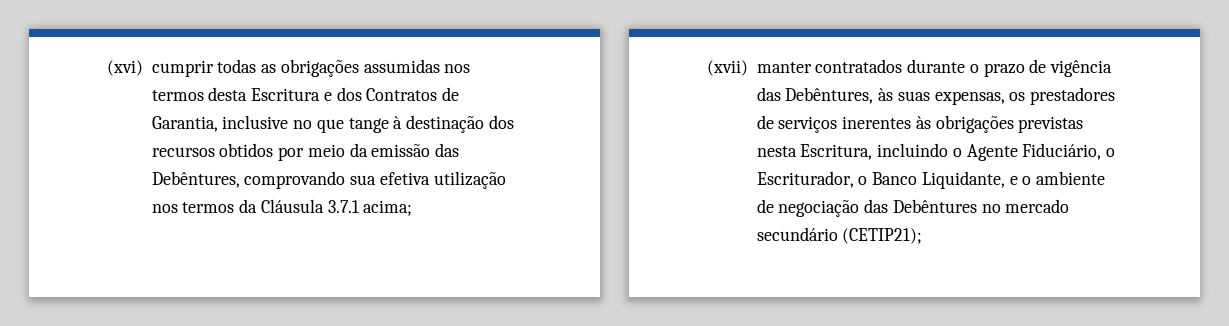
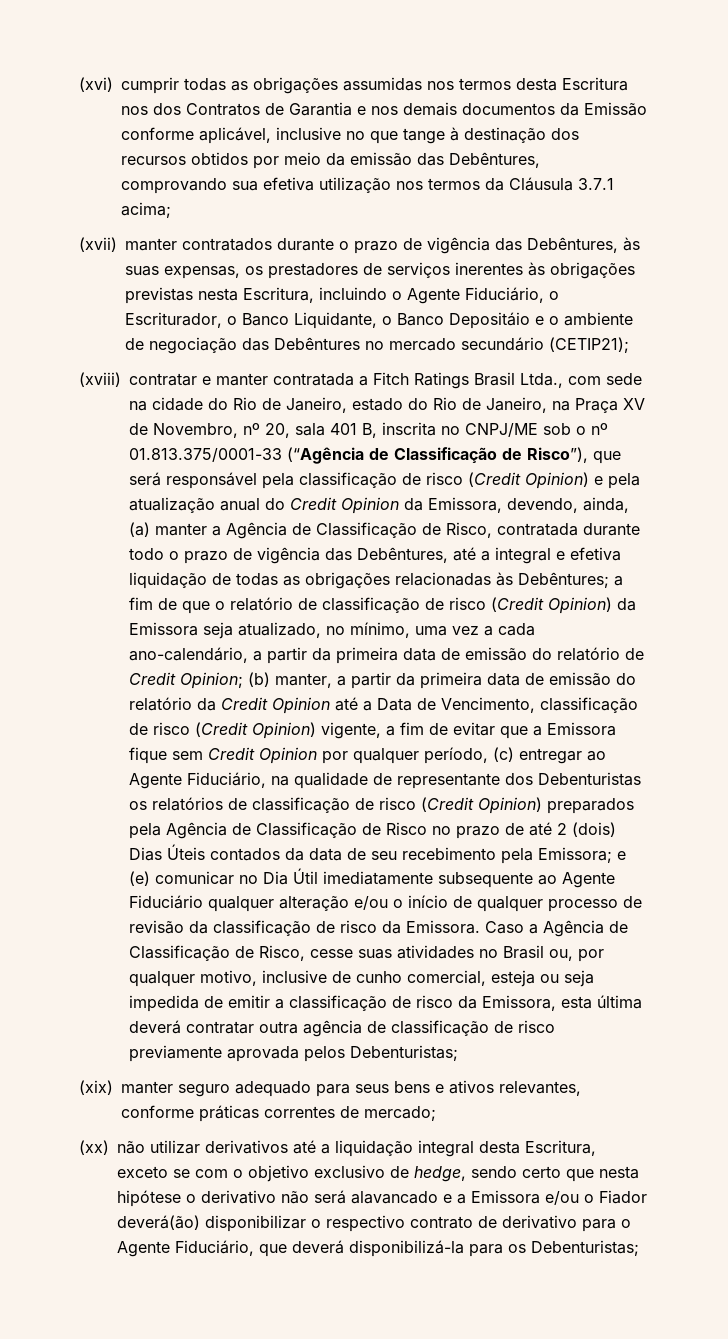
- (xvi) cumprir todas as obrigações assumidas nos termos desta Escritura e dos Contratos de Garantia, inclusive no que tange à destinação dos recursos obtidos por meio da emissão das Debêntures, comprovando sua efetiva utilização nos termos da Cláusula 3.7.1 acima;
+ (xvi) cumprir todas as obrigações assumidas nos termos desta Escritura nos dos Contratos de Garantia e nos demais documentos da Emissão conforme aplicável, inclusive no que tange à destinação dos recursos obtidos por meio da emissão das Debêntures, comprovando sua efetiva utilização nos termos da Cláusula 3.7.1 acima;
- (xvii) manter contratados durante o prazo de vigência das Debêntures, às suas expensas, os prestadores de serviços inerentes às obrigações previstas nesta Escritura, incluindo o Agente Fiduciário, o Escriturador, o Banco Liquidante, e o ambiente de negociação das Debêntures no mercado secundário (CETIP21);
+ (xvii) manter contratados durante o prazo de vigência das Debêntures, às suas expensas, os prestadores de serviços inerentes às obrigações previstas nesta Escritura, incluindo o Agente Fiduciário, o Escriturador, o Banco Liquidante, o Banco Depositáio e o ambiente de negociação das Debêntures no mercado secundário (CETIP21);
+ (xviii) contratar e manter contratada a Fitch Ratings Brasil Ltda., com sede na cidade do Rio de Janeiro, estado do Rio de Janeiro, na Praça XV de Novembro, nº 20, sala 401 B, inscrita no CNPJ/ME sob o nº 01.813.375/0001-33 (“Agência de Classificação de Risco”), que será responsável pela classificação de risco (Credit Opinion) e pela atualização anual do Credit Opinion da Emissora, devendo, ainda, (a) manter a Agência de Classificação de Risco, contratada durante todo o prazo de vigência das Debêntures, até a integral e efetiva liquidação de todas as obrigações relacionadas às Debêntures; a fim de que o relatório de classificação de risco (Credit Opinion) da Emissora seja atualizado, no mínimo, uma vez a cada ano-calendário, a partir da primeira data de emissão do relatório de Credit Opinion; (b) manter, a partir da primeira data de emissão do relatório da Credit Opinion até a Data de Vencimento, classificação de risco (Credit Opinion) vigente, a fim de evitar que a Emissora fique sem Credit Opinion por qualquer período, (c) entregar ao Agente Fiduciário, na qualidade de representante dos Debenturistas os relatórios de classificação de risco (Credit Opinion) preparados pela Agência de Classificação de Risco no prazo de até 2 (dois) Dias Úteis contados da data de seu recebimento pela Emissora; e (e) comunicar no Dia Útil imediatamente subsequente ao Agente Fiduciário qualquer alteração e/ou o início de qualquer processo de revisão da classificação de risco da Emissora. Caso a Agência de Classificação de Risco, cesse suas atividades no Brasil ou, por qualquer motivo, inclusive de cunho comercial, esteja ou seja impedida de emitir a classificação de risco da Emissora, esta última deverá contratar outra agência de classificação de risco previamente aprovada pelos Debenturistas;
+ (xix) manter seguro adequado para seus bens e ativos relevantes, conforme práticas correntes de mercado;
+ (xx) não utilizar derivativos até a liquidação integral desta Escritura, exceto se com o objetivo exclusivo de hedge, sendo certo que nesta hipótese o derivativo não será alavancado e a Emissora e/ou o Fiador deverá(ão) disponibilizar o respectivo contrato de derivativo para o Agente Fiduciário, que deverá disponibilizá-la para os Debenturistas;

